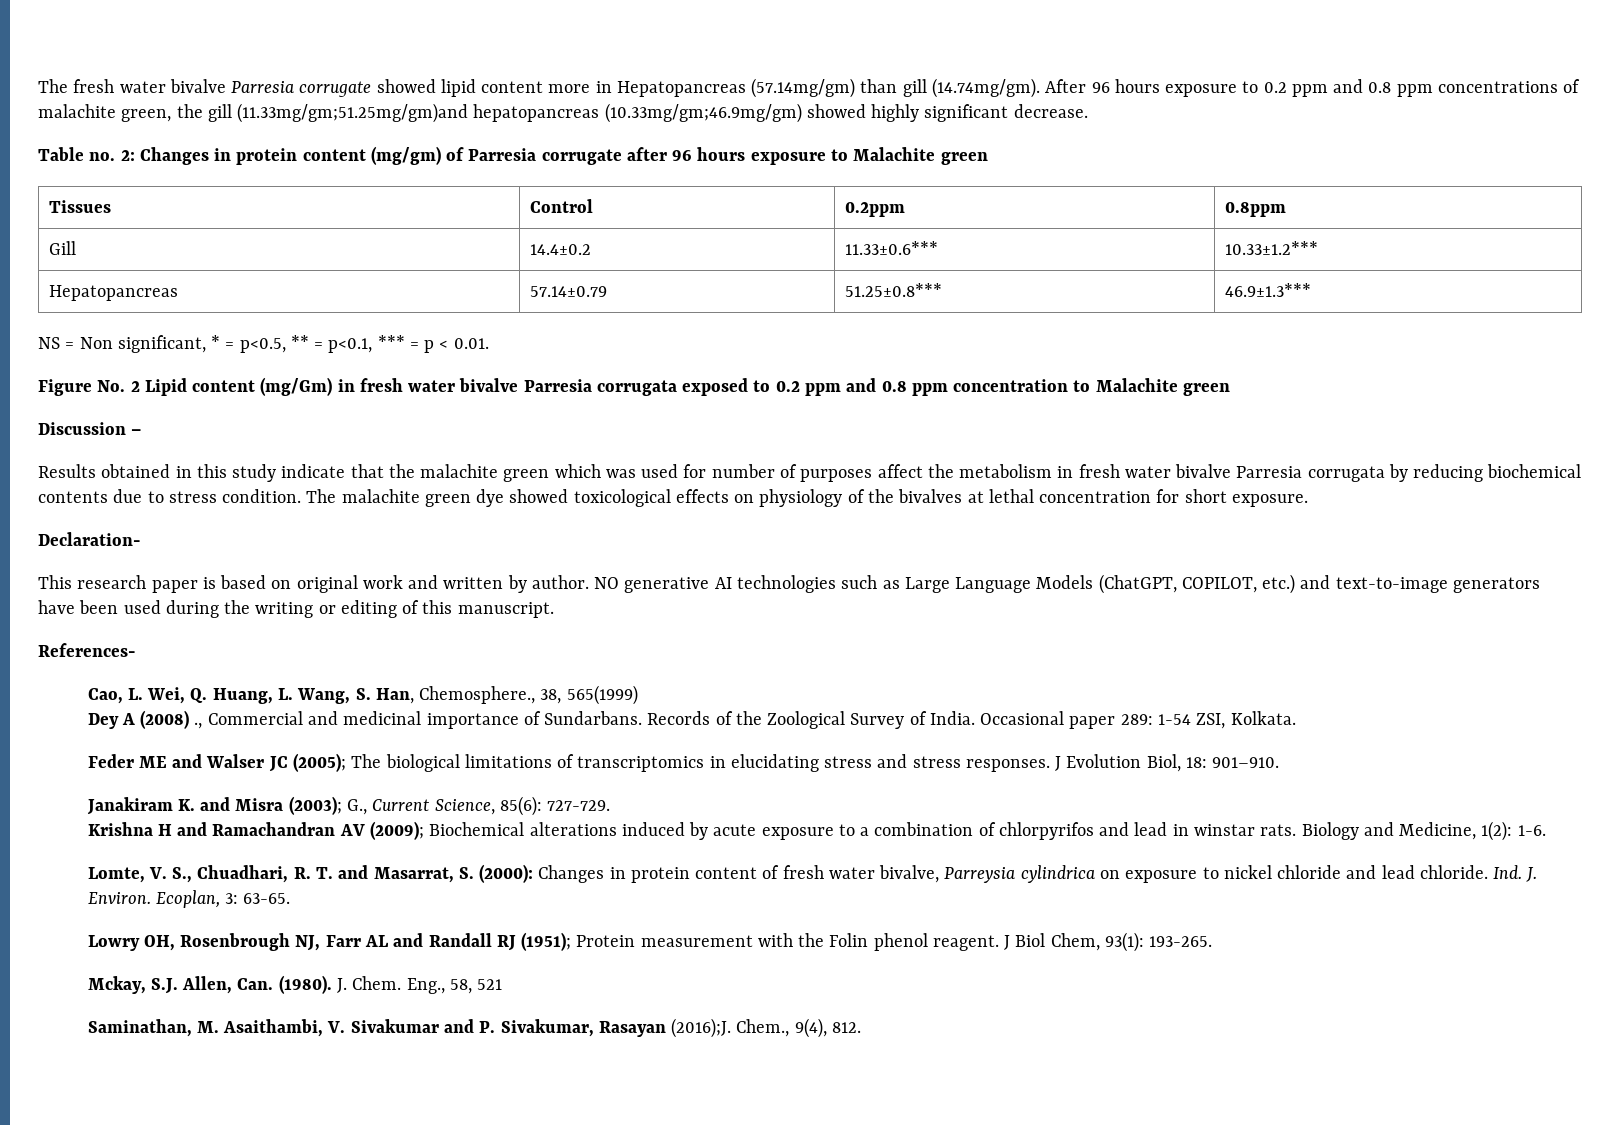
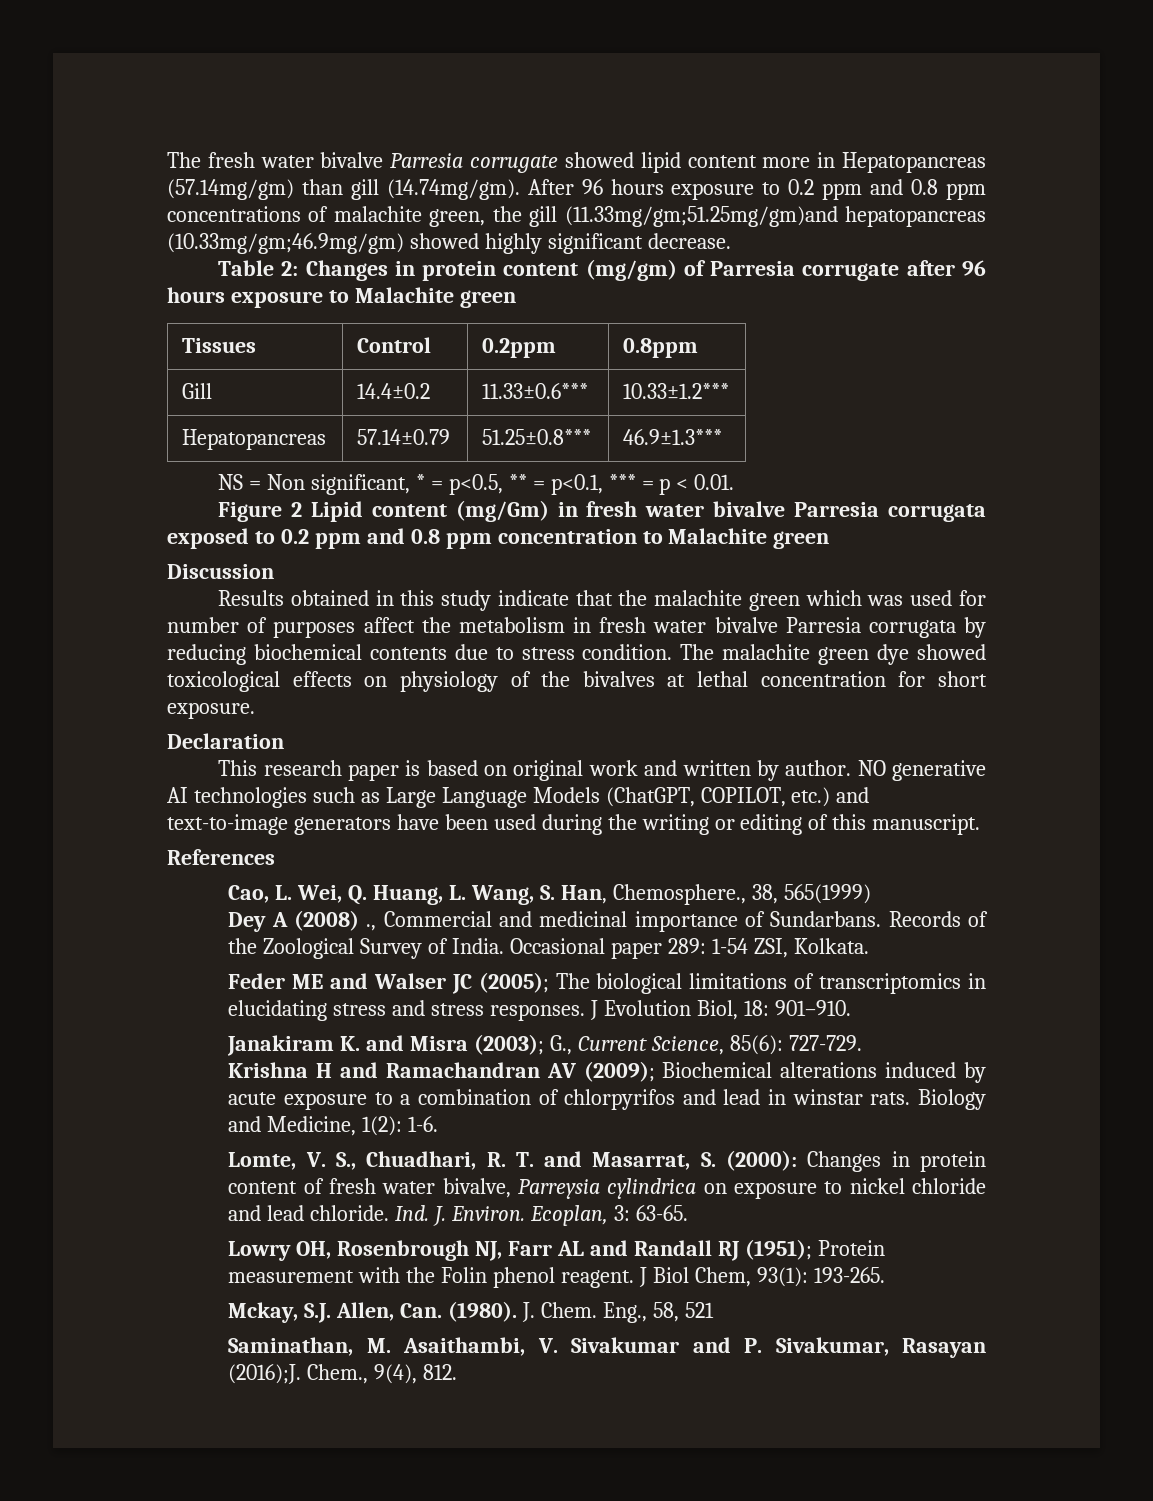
- Table no. 2: Changes in protein content (mg/gm) of Parresia corrugate after 96 hours exposure to Malachite green
+ Table 2: Changes in protein content (mg/gm) of Parresia corrugate after 96 hours exposure to Malachite green
- Figure No. 2 Lipid content (mg/Gm) in fresh water bivalve Parresia corrugata exposed to 0.2 ppm and 0.8 ppm concentration to Malachite green
+ Figure 2 Lipid content (mg/Gm) in fresh water bivalve Parresia corrugata exposed to 0.2 ppm and 0.8 ppm concentration to Malachite green
- Discussion –
+ Discussion
- Declaration-
+ Declaration
- References-
+ References

